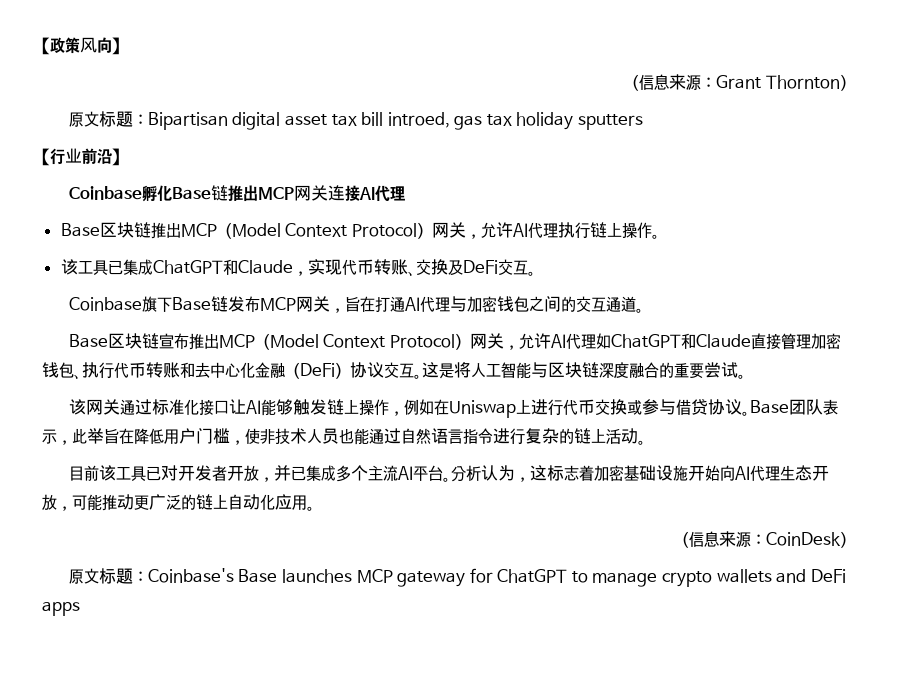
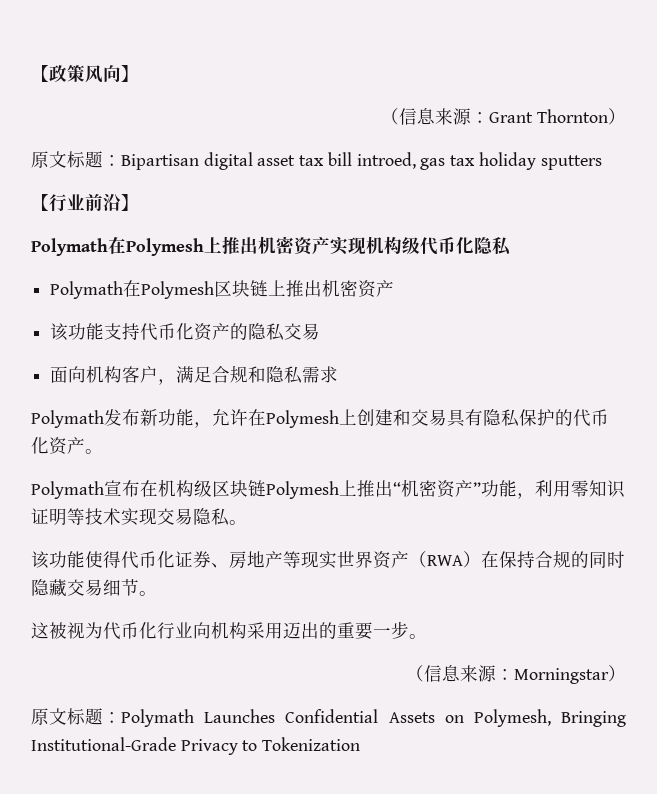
- Coinbase孵化Base链推出MCP网关连接AI代理
- Base区块链推出MCP（Model Context Protocol）网关，允许AI代理执行链上操作。
- 该工具已集成ChatGPT和Claude，实现代币转账、交换及DeFi交互。
- Coinbase旗下Base链发布MCP网关，旨在打通AI代理与加密钱包之间的交互通道。
- Base区块链宣布推出MCP（Model Context Protocol）网关，允许AI代理如ChatGPT和Claude直接管理加密钱包、执行代币转账和去中心化金融（DeFi）协议交互。这是将人工智能与区块链深度融合的重要尝试。
- 该网关通过标准化接口让AI能够触发链上操作，例如在Uniswap上进行代币交换或参与借贷协议。Base团队表示，此举旨在降低用户门槛，使非技术人员也能通过自然语言指令进行复杂的链上活动。
- 目前该工具已对开发者开放，并已集成多个主流AI平台。分析认为，这标志着加密基础设施开始向AI代理生态开放，可能推动更广泛的链上自动化应用。
+ Polymath在Polymesh上推出机密资产实现机构级代币化隐私
+ Polymath在Polymesh区块链上推出机密资产
+ 该功能支持代币化资产的隐私交易
+ 面向机构客户，满足合规和隐私需求
+ Polymath发布新功能，允许在Polymesh上创建和交易具有隐私保护的代币化资产。
+ Polymath宣布在机构级区块链Polymesh上推出“机密资产”功能，利用零知识证明等技术实现交易隐私。
+ 该功能使得代币化证券、房地产等现实世界资产（RWA）在保持合规的同时隐藏交易细节。
+ 这被视为代币化行业向机构采用迈出的重要一步。
- （信息来源：CoinDesk）
- 原文标题：Coinbase's Base launches MCP gateway for ChatGPT to manage crypto wallets and DeFi apps
+ （信息来源：Morningstar）
+ 原文标题：Polymath Launches Confidential Assets on Polymesh, Bringing Institutional-Grade Privacy to Tokenization

